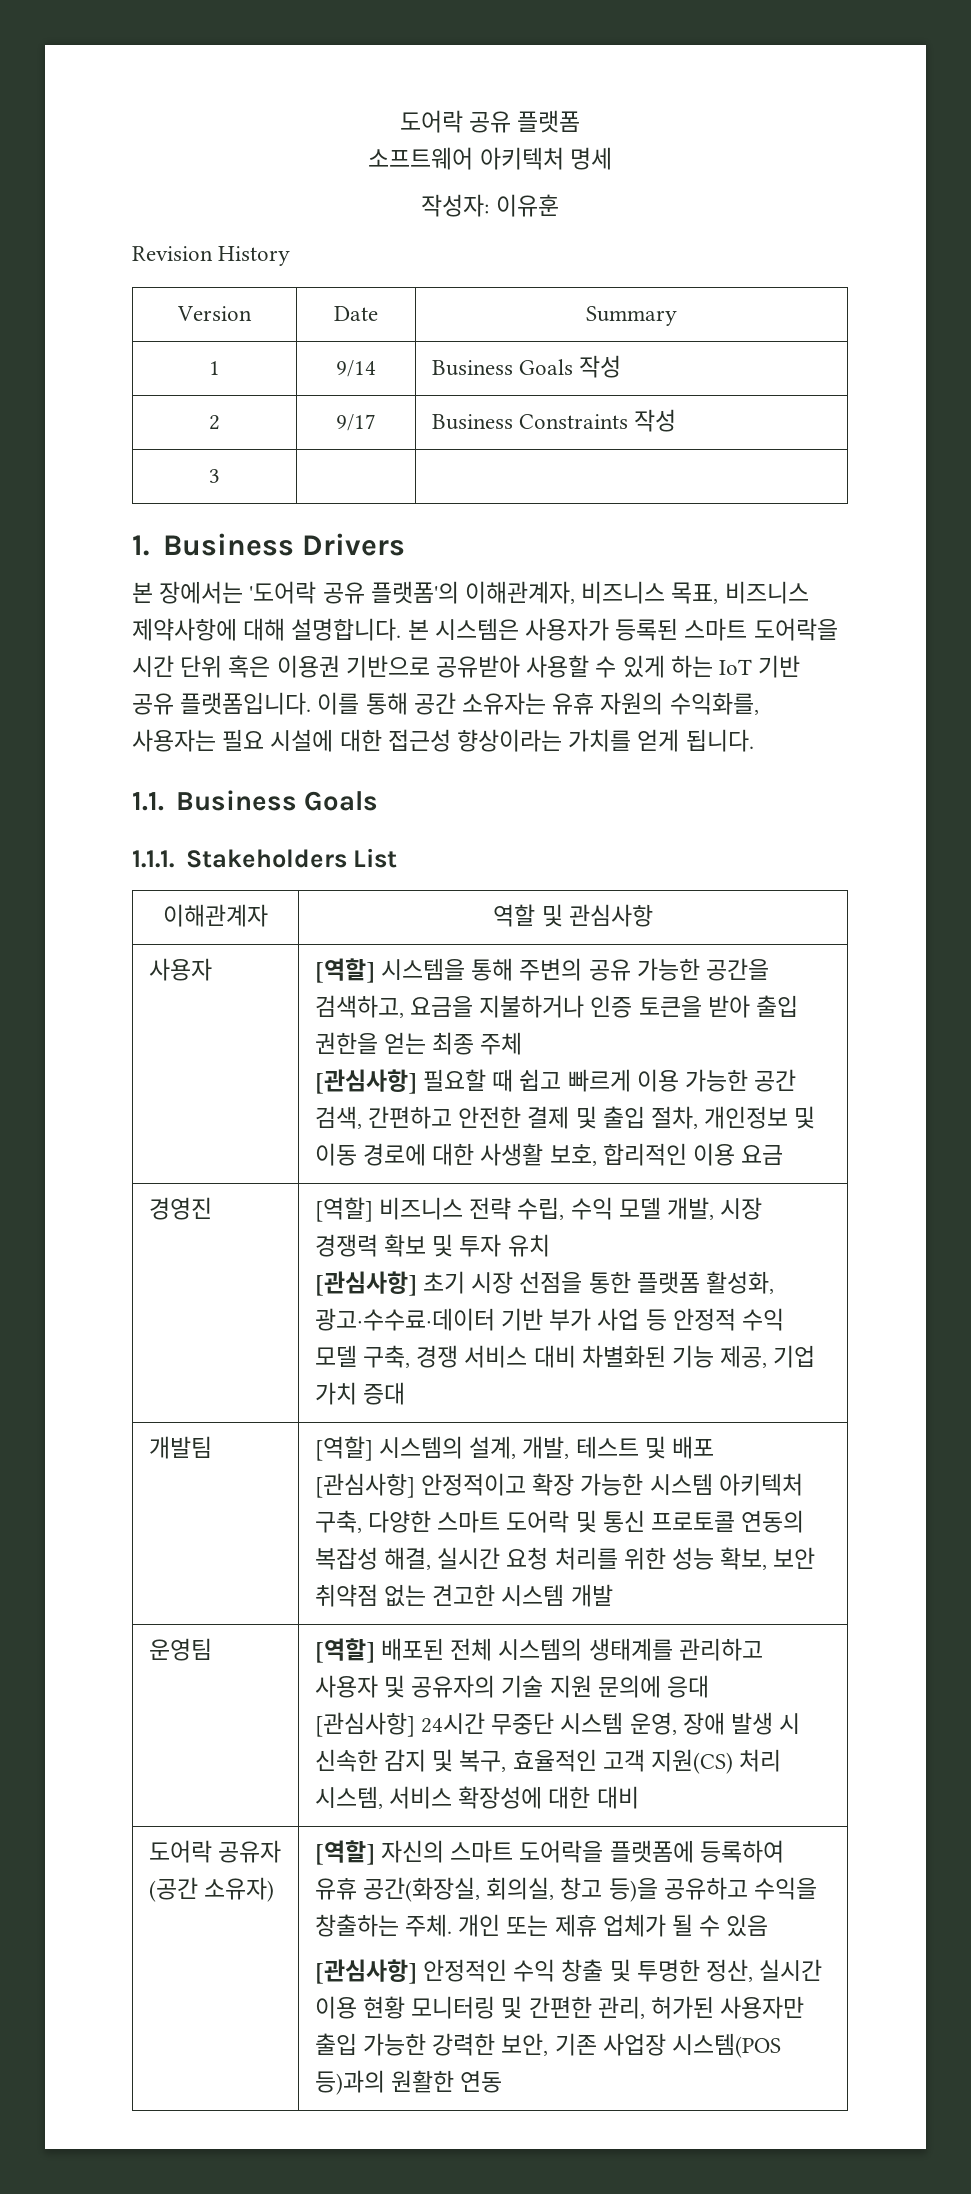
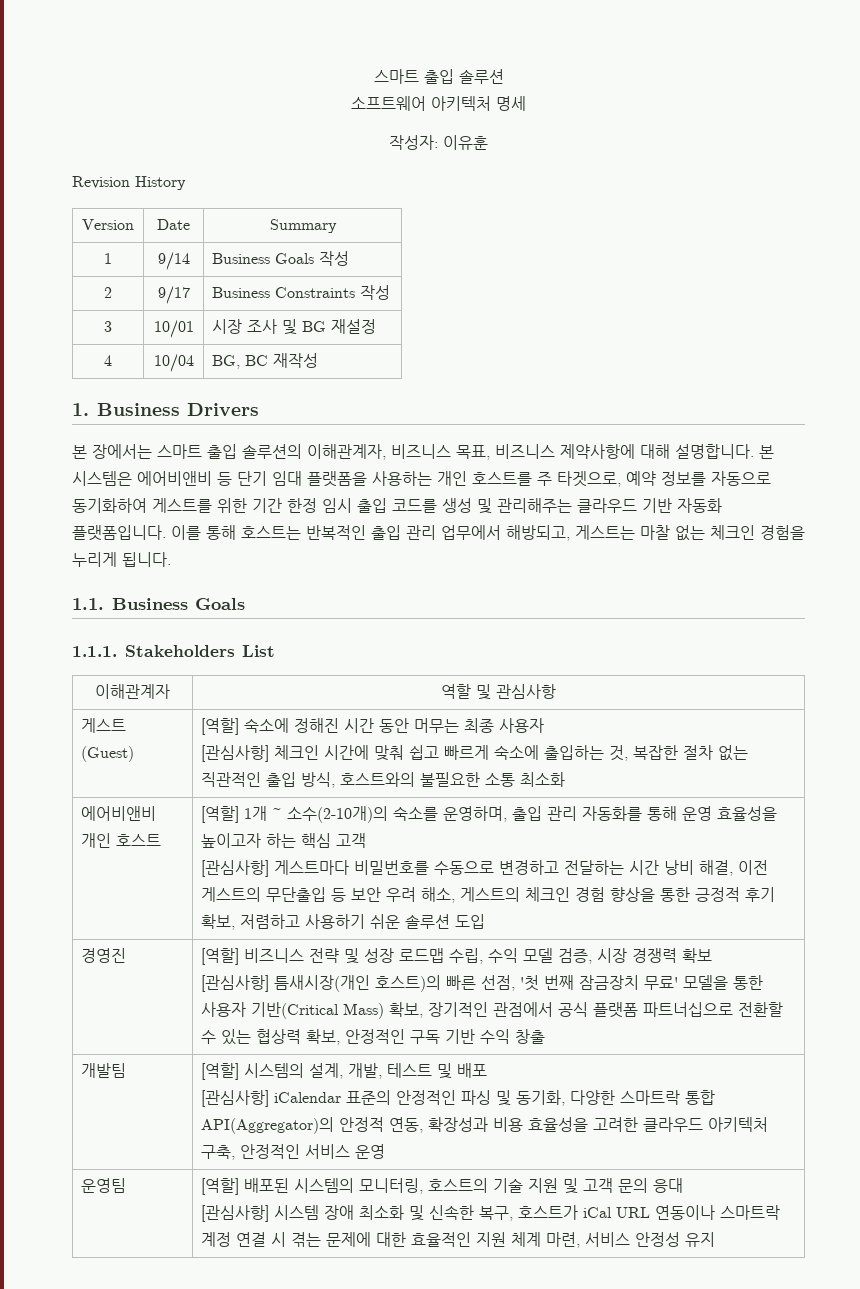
- 도어락 공유 플랫폼
+ 스마트 출입 솔루션
- 3 | |
+ 3 | 10/01 | 시장 조사 및 BG 재설정
+ 4 | 10/04 | BG, BC 재작성
- 본 장에서는 '도어락 공유 플랫폼'의 이해관계자, 비즈니스 목표, 비즈니스 제약사항에 대해 설명합니다.
+ 본 장에서는 스마트 출입 솔루션의 이해관계자, 비즈니스 목표, 비즈니스 제약사항에 대해 설명합니다.
- 본 시스템은 사용자가 등록된 스마트 도어락을 시간 단위 혹은 이용권 기반으로 공유받아 사용할 수 있게 하는 IoT 기반 공유 플랫폼입니다. 이를 통해 공간 소유자는 유휴 자원의 수익화를, 사용자는 필요 시설에 대한 접근성 향상이라는 가치를 얻게 됩니다.
+ 본 시스템은 에어비앤비 등 단기 임대 플랫폼을 사용하는 개인 호스트를 주 타겟으로, 예약 정보를 자동으로 동기화하여 게스트를 위한 기간 한정 임시 출입 코드를 생성 및 관리해주는 클라우드 기반 자동화 플랫폼입니다. 이를 통해 호스트는 반복적인 출입 관리 업무에서 해방되고, 게스트는 마찰 없는 체크인 경험을 누리게 됩니다.
- 사용자 | [역할] 시스템을 통해 주변의 공유 가능한 공간을 검색하고, 요금을 지불하거나 인증 토큰을 받아 출입 권한을 얻는 최종 주체
- [관심사항] 필요할 때 쉽고 빠르게 이용 가능한 공간 검색, 간편하고 안전한 결제 및 출입 절차, 개인정보 및 이동 경로에 대한 사생활 보호, 합리적인 이용 요금
+ 게스트 (Guest) | [역할] 숙소에 정해진 시간 동안 머무는 최종 사용자
+ [관심사항] 체크인 시간에 맞춰 쉽고 빠르게 숙소에 출입하는 것, 복잡한 절차 없는 직관적인 출입 방식, 호스트와의 불필요한 소통 최소화
+ 에어비앤비 개인 호스트 | [역할] 1개 ~ 소수(2-10개)의 숙소를 운영하며, 출입 관리 자동화를 통해 운영 효율성을 높이고자 하는 핵심 고객
+ [관심사항] 게스트마다 비밀번호를 수동으로 변경하고 전달하는 시간 낭비 해결, 이전 게스트의 무단출입 등 보안 우려 해소, 게스트의 체크인 경험 향상을 통한 긍정적 후기 확보, 저렴하고 사용하기 쉬운 솔루션 도입
- [역할] 비즈니스 전략 수립, 수익 모델 개발, 시장 경쟁력 확보 및 투자 유치
- [관심사항] 초기 시장 선점을 통한 플랫폼 활성화, 광고·수수료·데이터 기반 부가 사업 등 안정적 수익 모델 구축, 경쟁 서비스 대비 차별화된 기능 제공, 기업 가치 증대
+ [역할] 비즈니스 전략 및 성장 로드맵 수립, 수익 모델 검증, 시장 경쟁력 확보
+ [관심사항] 틈새시장(개인 호스트)의 빠른 선점, '첫 번째 잠금장치 무료' 모델을 통한 사용자 기반(Critical Mass) 확보, 장기적인 관점에서 공식 플랫폼 파트너십으로 전환할 수 있는 협상력 확보, 안정적인 구독 기반 수익 창출
  개발팀 | [역할] 시스템의 설계, 개발, 테스트 및 배포
- [관심사항] 안정적이고 확장 가능한 시스템 아키텍처 구축, 다양한 스마트 도어락 및 통신 프로토콜 연동의 복잡성 해결, 실시간 요청 처리를 위한 성능 확보, 보안 취약점 없는 견고한 시스템 개발
- 운영팀 | [역할] 배포된 전체 시스템의 생태계를 관리하고 사용자 및 공유자의 기술 지원 문의에 응대
- [관심사항] 24시간 무중단 시스템 운영, 장애 발생 시 신속한 감지 및 복구, 효율적인 고객 지원(CS) 처리 시스템, 서비스 확장성에 대한 대비
- 도어락 공유자 (공간 소유자) | [역할] 자신의 스마트 도어락을 플랫폼에 등록하여 유휴 공간(화장실, 회의실, 창고 등)을 공유하고 수익을 창출하는 주체. 개인 또는 제휴 업체가 될 수 있음
- [관심사항] 안정적인 수익 창출 및 투명한 정산, 실시간 이용 현황 모니터링 및 간편한 관리, 허가된 사용자만 출입 가능한 강력한 보안, 기존 사업장 시스템(POS 등)과의 원활한 연동
+ [관심사항] iCalendar 표준의 안정적인 파싱 및 동기화, 다양한 스마트락 통합 API(Aggregator)의 안정적 연동, 확장성과 비용 효율성을 고려한 클라우드 아키텍처 구축, 안정적인 서비스 운영
+ 운영팀 | [역할] 배포된 시스템의 모니터링, 호스트의 기술 지원 및 고객 문의 응대
+ [관심사항] 시스템 장애 최소화 및 신속한 복구, 호스트가 iCal URL 연동이나 스마트락 계정 연결 시 겪는 문제에 대한 효율적인 지원 체계 마련, 서비스 안정성 유지

